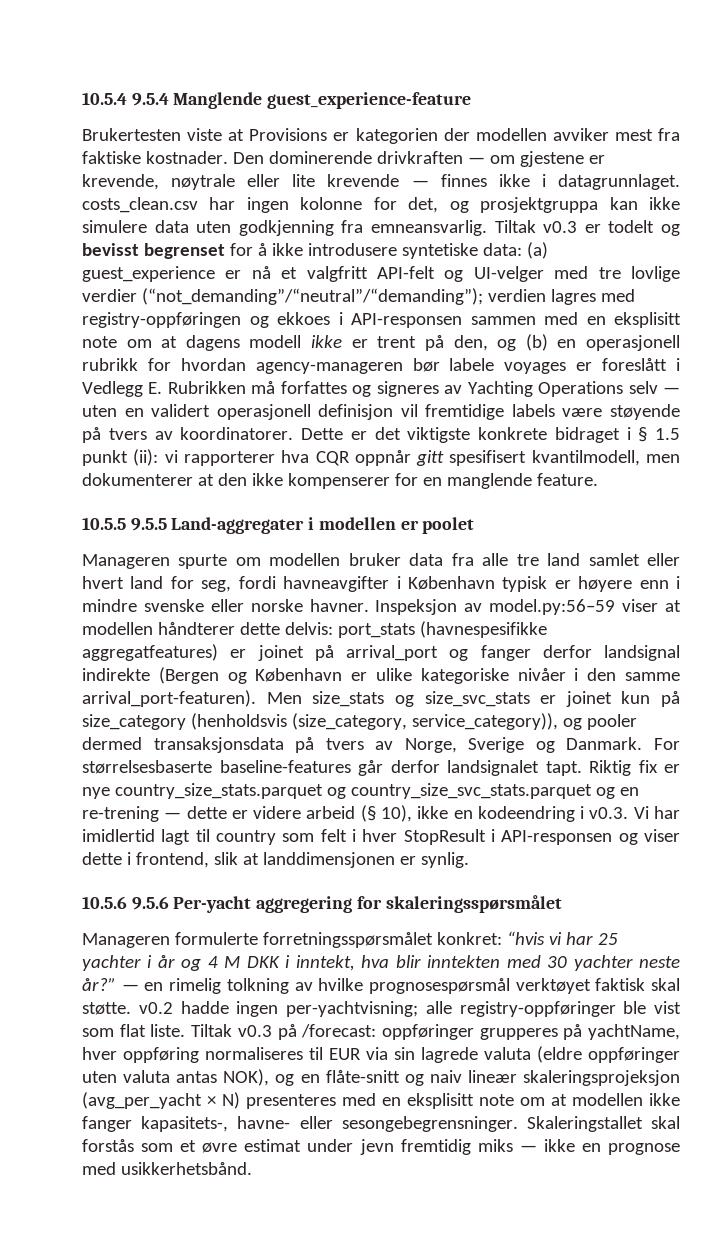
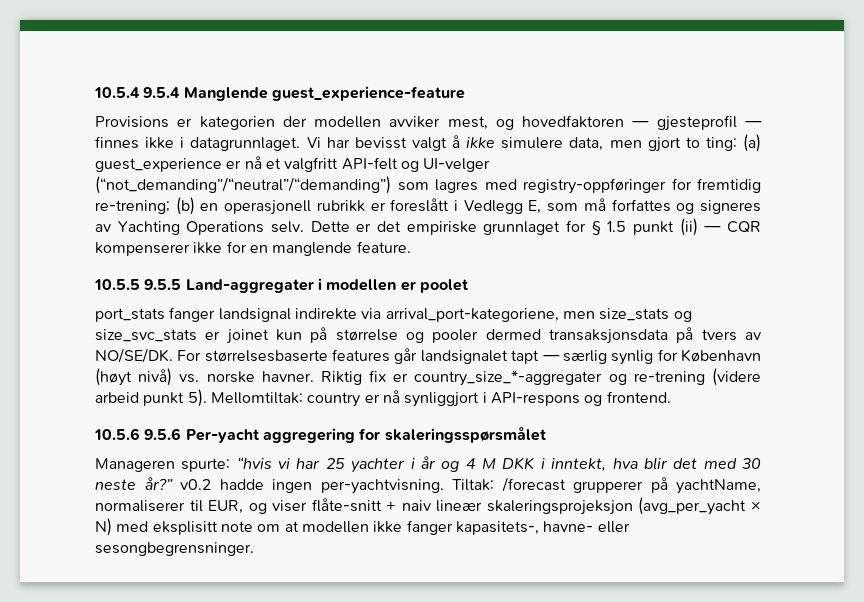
- Brukertesten viste at Provisions er kategorien der modellen avviker mest fra faktiske kostnader. Den dominerende drivkraften — om gjestene er krevende, nøytrale eller lite krevende — finnes ikke i datagrunnlaget. costs_clean.csv har ingen kolonne for det, og prosjektgruppa kan ikke simulere data uten godkjenning fra emneansvarlig. Tiltak v0.3 er todelt og bevisst begrenset for å ikke introdusere syntetiske data: (a) guest_experience er nå et valgfritt API-felt og UI-velger med tre lovlige verdier (“not_demanding”/“neutral”/“demanding”); verdien lagres med registry-oppføringen og ekkoes i API-responsen sammen med en eksplisitt note om at dagens modell ikke er trent på den, og (b) en operasjonell rubrikk for hvordan agency-manageren bør labele voyages er foreslått i Vedlegg E. Rubrikken må forfattes og signeres av Yachting Operations selv — uten en validert operasjonell definisjon vil fremtidige labels være støyende på tvers av koordinatorer. Dette er det viktigste konkrete bidraget i § 1.5 punkt (ii): vi rapporterer hva CQR oppnår gitt spesifisert kvantilmodell, men dokumenterer at den ikke kompenserer for en manglende feature.
+ Provisions er kategorien der modellen avviker mest, og hovedfaktoren — gjesteprofil — finnes ikke i datagrunnlaget. Vi har bevisst valgt å ikke simulere data, men gjort to ting: (a) guest_experience er nå et valgfritt API-felt og UI-velger (“not_demanding”/“neutral”/“demanding”) som lagres med registry-oppføringer for fremtidig re-trening; (b) en operasjonell rubrikk er foreslått i Vedlegg E, som må forfattes og signeres av Yachting Operations selv. Dette er det empiriske grunnlaget for § 1.5 punkt (ii) — CQR kompenserer ikke for en manglende feature.
- Manageren spurte om modellen bruker data fra alle tre land samlet eller hvert land for seg, fordi havneavgifter i København typisk er høyere enn i mindre svenske eller norske havner. Inspeksjon av model.py:56–59 viser at modellen håndterer dette delvis: port_stats (havnespesifikke aggregatfeatures) er joinet på arrival_port og fanger derfor landsignal indirekte (Bergen og København er ulike kategoriske nivåer i den samme arrival_port-featuren). Men size_stats og size_svc_stats er joinet kun på size_category (henholdsvis (size_category, service_category)), og pooler dermed transaksjonsdata på tvers av Norge, Sverige og Danmark. For størrelsesbaserte baseline-features går derfor landsignalet tapt. Riktig fix er nye country_size_stats.parquet og country_size_svc_stats.parquet og en re-trening — dette er videre arbeid (§ 10), ikke en kodeendring i v0.3. Vi har imidlertid lagt til country som felt i hver StopResult i API-responsen og viser dette i frontend, slik at landdimensjonen er synlig.
+ port_stats fanger landsignal indirekte via arrival_port-kategoriene, men size_stats og size_svc_stats er joinet kun på størrelse og pooler dermed transaksjonsdata på tvers av NO/SE/DK. For størrelsesbaserte features går landsignalet tapt — særlig synlig for København (høyt nivå) vs. norske havner. Riktig fix er country_size_*-aggregater og re-trening (videre arbeid punkt 5). Mellomtiltak: country er nå synliggjort i API-respons og frontend.
- Manageren formulerte forretningsspørsmålet konkret: “hvis vi har 25 yachter i år og 4 M DKK i inntekt, hva blir inntekten med 30 yachter neste år?” — en rimelig tolkning av hvilke prognosespørsmål verktøyet faktisk skal støtte. v0.2 hadde ingen per-yachtvisning; alle registry-oppføringer ble vist som flat liste. Tiltak v0.3 på /forecast: oppføringer grupperes på yachtName, hver oppføring normaliseres til EUR via sin lagrede valuta (eldre oppføringer uten valuta antas NOK), og en flåte-snitt og naiv lineær skaleringsprojeksjon (avg_per_yacht × N) presenteres med en eksplisitt note om at modellen ikke fanger kapasitets-, havne- eller sesongebegrensninger. Skaleringstallet skal forstås som et øvre estimat under jevn fremtidig miks — ikke en prognose med usikkerhetsbånd.
+ Manageren spurte: “hvis vi har 25 yachter i år og 4 M DKK i inntekt, hva blir det med 30 neste år?” v0.2 hadde ingen per-yachtvisning. Tiltak: /forecast grupperer på yachtName, normaliserer til EUR, og viser flåte-snitt + naiv lineær skaleringsprojeksjon (avg_per_yacht × N) med eksplisitt note om at modellen ikke fanger kapasitets-, havne- eller sesongbegrensninger.

